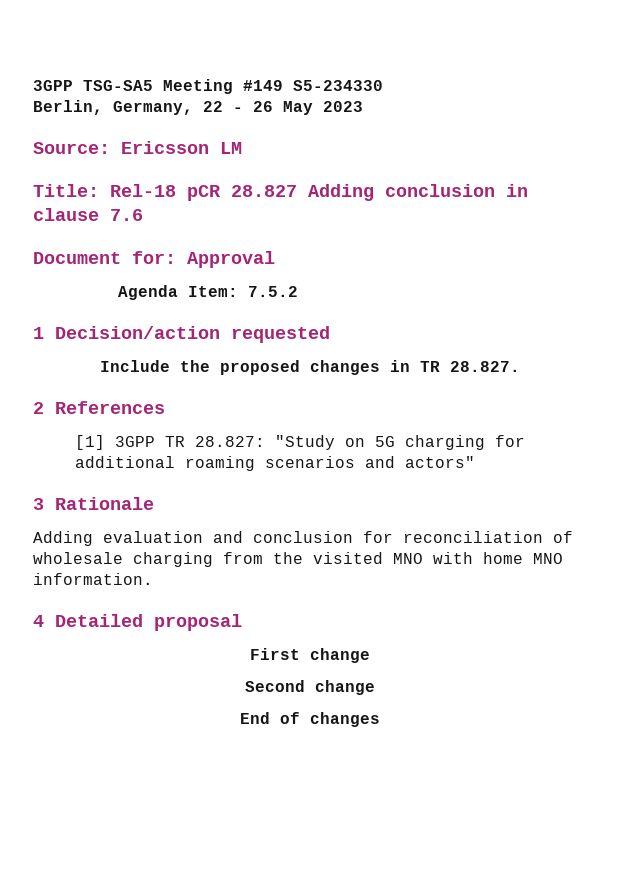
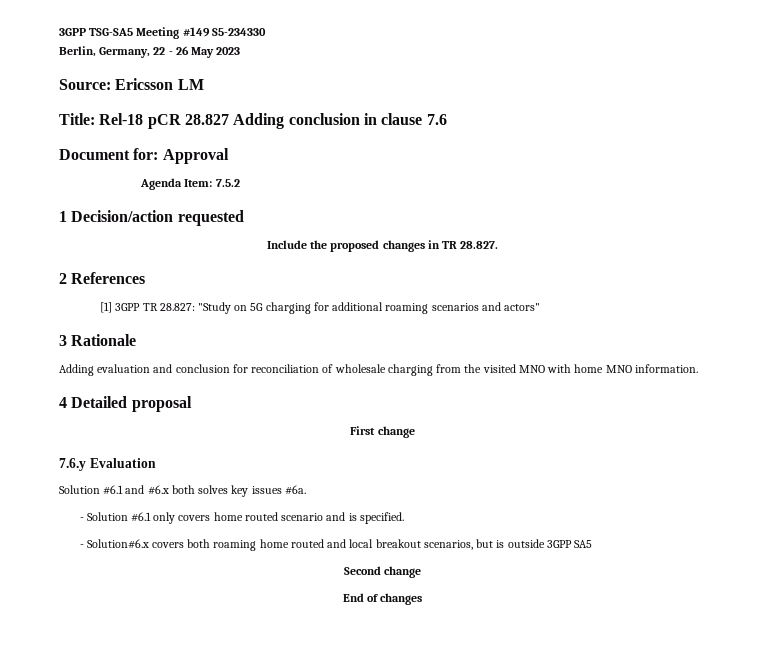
+ 7.6.y Evaluation
+ Solution #6.1 and #6.x both solves key issues #6a.
+ - Solution #6.1 only covers home routed scenario and is specified.
+ - Solution#6.x covers both roaming home routed and local breakout scenarios, but is outside 3GPP SA5

